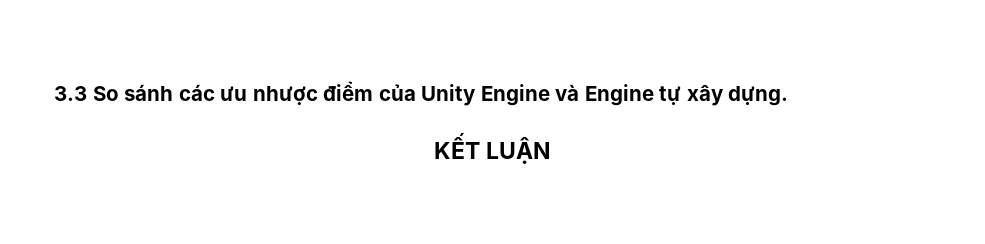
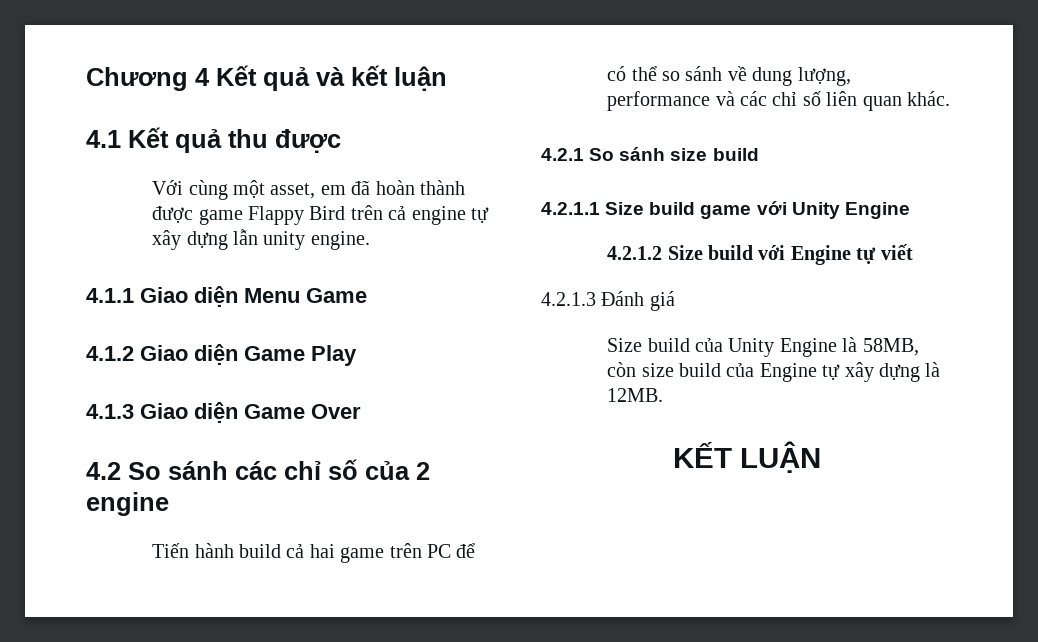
- 3.3 So sánh các ưu nhược điểm của Unity Engine và Engine tự xây dựng.
+ Chương 4 Kết quả và kết luận
+ 4.1 Kết quả thu được
+ Với cùng một asset, em đã hoàn thành được game Flappy Bird trên cả engine tự xây dựng lẫn unity engine.
+ 4.1.1 Giao diện Menu Game
+ 4.1.2 Giao diện Game Play
+ 4.1.3 Giao diện Game Over
+ 4.2 So sánh các chỉ số của 2 engine
+ Tiến hành build cả hai game trên PC để có thể so sánh về dung lượng, performance và các chỉ số liên quan khác.
+ 4.2.1 So sánh size build
+ 4.2.1.1 Size build game với Unity Engine
+ 4.2.1.2 Size build với Engine tự viết
+ 4.2.1.3 Đánh giá
+ Size build của Unity Engine là 58MB, còn size build của Engine tự xây dựng là 12MB.

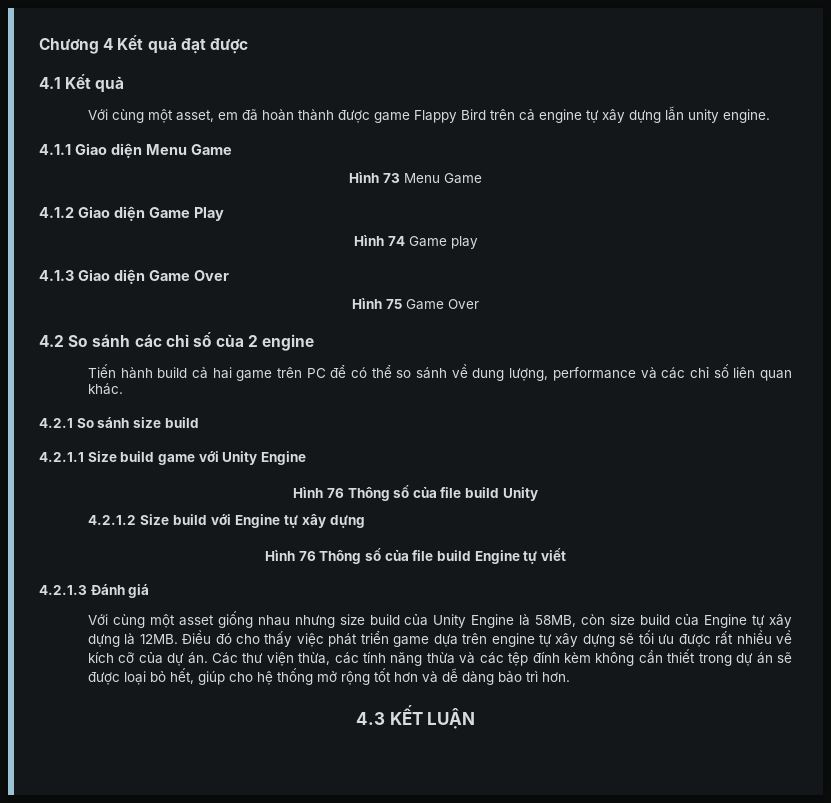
- Chương 4 Kết quả và kết luận
+ Chương 4 Kết quả đạt được
- 4.1 Kết quả thu được
+ 4.1 Kết quả
+ Hình 73 Menu Game
+ Hình 74 Game play
+ Hình 75 Game Over
+ Hình 76 Thông số của file build Unity
- 4.2.1.2 Size build với Engine tự viết
+ 4.2.1.2 Size build với Engine tự xây dựng
+ Hình 76 Thông số của file build Engine tự viết
  4.2.1.3 Đánh giá
- Size build của Unity Engine là 58MB, còn size build của Engine tự xây dựng là 12MB.
- KẾT LUẬN
+ Với cùng một asset giống nhau nhưng size build của Unity Engine là 58MB, còn size build của Engine tự xây dựng là 12MB. Điều đó cho thấy việc phát triển game dựa trên engine tự xây dựng sẽ tối ưu được rất nhiều về kích cỡ của dự án. Các thư viện thừa, các tính năng thừa và các tệp đính kèm không cần thiết trong dự án sẽ được loại bỏ hết, giúp cho hệ thống mở rộng tốt hơn và dễ dàng bảo trì hơn.
+ 4.3 KẾT LUẬN

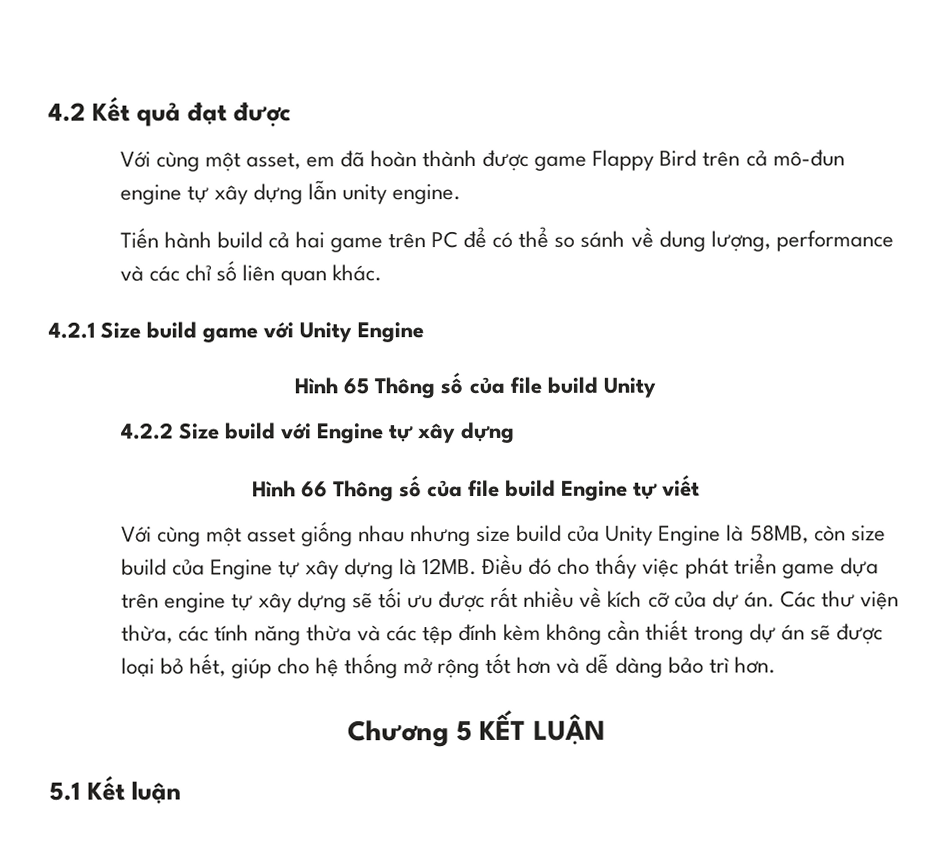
- Chương 4 Kết quả đạt được
+ 4.2 Kết quả đạt được
- 4.1 Kết quả
- Với cùng một asset, em đã hoàn thành được game Flappy Bird trên cả engine tự xây dựng lẫn unity engine.
+ Với cùng một asset, em đã hoàn thành được game Flappy Bird trên cả mô-đun engine tự xây dựng lẫn unity engine.
- 4.1.1 Giao diện Menu Game
- Hình 73 Menu Game
- 4.1.2 Giao diện Game Play
- Hình 74 Game play
- 4.1.3 Giao diện Game Over
- Hình 75 Game Over
- 4.2 So sánh các chỉ số của 2 engine
- 4.2.1 So sánh size build
- 4.2.1.1 Size build game với Unity Engine
+ 4.2.1 Size build game với Unity Engine
- Hình 76 Thông số của file build Unity
+ Hình 65 Thông số của file build Unity
- 4.2.1.2 Size build với Engine tự xây dựng
+ 4.2.2 Size build với Engine tự xây dựng
- Hình 76 Thông số của file build Engine tự viết
+ Hình 66 Thông số của file build Engine tự viết
- 4.2.1.3 Đánh giá
- 4.3 KẾT LUẬN
+ Chương 5 KẾT LUẬN
+ 5.1 Kết luận

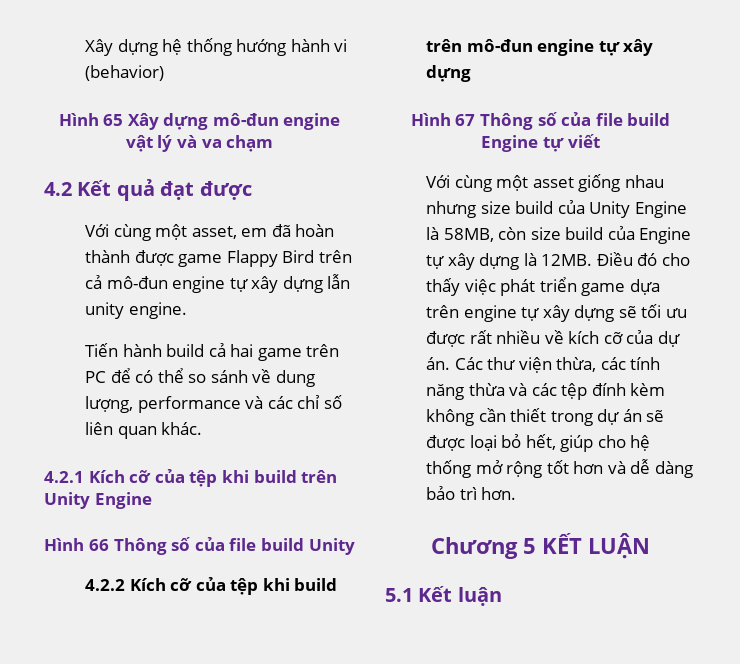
+ Xây dựng hệ thống hướng hành vi (behavior)
+ Hình 65 Xây dựng mô-đun engine vật lý và va chạm
- 4.2.1 Size build game với Unity Engine
+ 4.2.1 Kích cỡ của tệp khi build trên Unity Engine
- Hình 65 Thông số của file build Unity
+ Hình 66 Thông số của file build Unity
- 4.2.2 Size build với Engine tự xây dựng
+ 4.2.2 Kích cỡ của tệp khi build trên mô-đun engine tự xây dựng
- Hình 66 Thông số của file build Engine tự viết
+ Hình 67 Thông số của file build Engine tự viết

